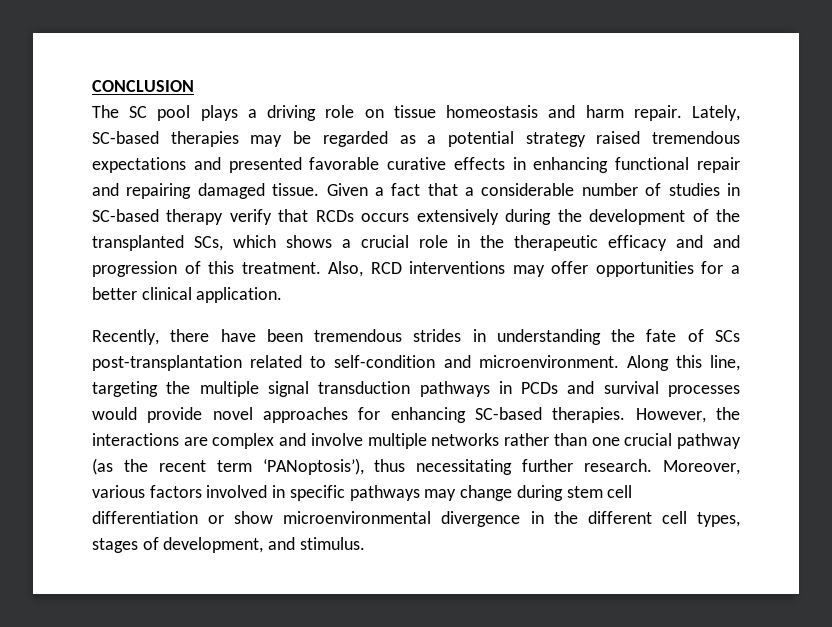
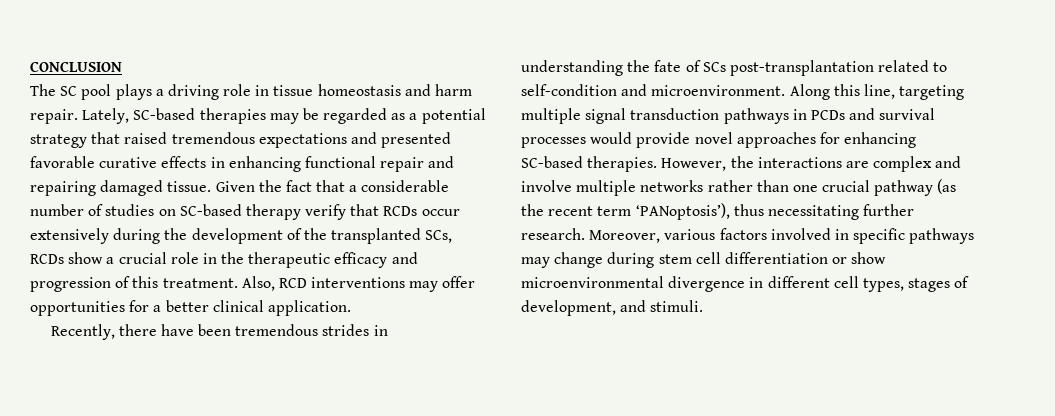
- The SC pool plays a driving role on tissue homeostasis and harm repair.
+ The SC pool plays a driving role in tissue homeostasis and harm repair.
- Lately, SC-based therapies may be regarded as a potential strategy raised tremendous expectations and presented favorable curative effects in enhancing functional repair and repairing damaged tissue.
+ Lately, SC-based therapies may be regarded as a potential strategy that raised tremendous expectations and presented favorable curative effects in enhancing functional repair and repairing damaged tissue.
- Given a fact that a considerable number of studies in SC-based therapy verify that RCDs occurs extensively during the development of the transplanted SCs, which shows a crucial role in the therapeutic efficacy and and progression of this treatment.
+ Given the fact that a considerable number of studies on SC-based therapy verify that RCDs occur extensively during the development of the transplanted SCs, RCDs show a crucial role in the therapeutic efficacy and progression of this treatment.
- Along this line, targeting the multiple signal transduction pathways in PCDs and survival processes would provide novel approaches for enhancing SC-based therapies.
+ Along this line, targeting multiple signal transduction pathways in PCDs and survival processes would provide novel approaches for enhancing SC-based therapies.
- Moreover, various factors involved in specific pathways may change during stem cell differentiation or show microenvironmental divergence in the different cell types, stages of development, and stimulus.
+ Moreover, various factors involved in specific pathways may change during stem cell differentiation or show microenvironmental divergence in different cell types, stages of development, and stimuli.

